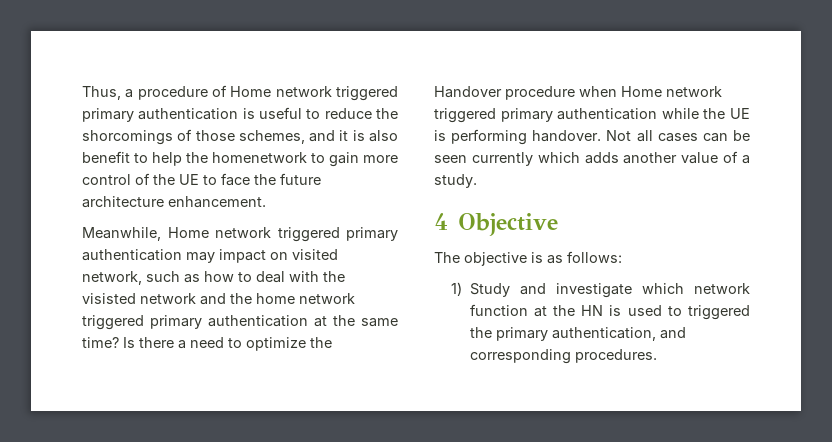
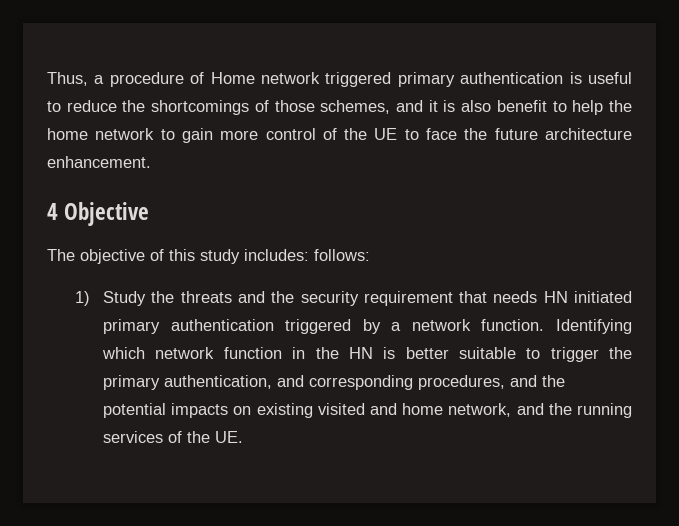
- Thus, a procedure of Home network triggered primary authentication is useful to reduce the shorcomings of those schemes, and it is also benefit to help the homenetwork to gain more control of the UE to face the future architecture enhancement.
+ Thus, a procedure of Home network triggered primary authentication is useful to reduce the shortcomings of those schemes, and it is also benefit to help the home network to gain more control of the UE to face the future architecture enhancement.
- Meanwhile, Home network triggered primary authentication may impact on visited network, such as how to deal with the visisted network and the home network triggered primary authentication at the same time? Is there a need to optimize the Handover procedure when Home network triggered primary authentication while the UE is performing handover. Not all cases can be seen currently which adds another value of a study.
- The objective is as follows:
+ The objective of this study includes: follows:
- 1) Study and investigate which network function at the HN is used to triggered the primary authentication, and corresponding procedures.
+ 1) Study the threats and the security requirement that needs HN initiated primary authentication triggered by a network function. Identifying which network function in the HN is better suitable to trigger the primary authentication, and corresponding procedures, and the potential impacts on existing visited and home network, and the running services of the UE.

